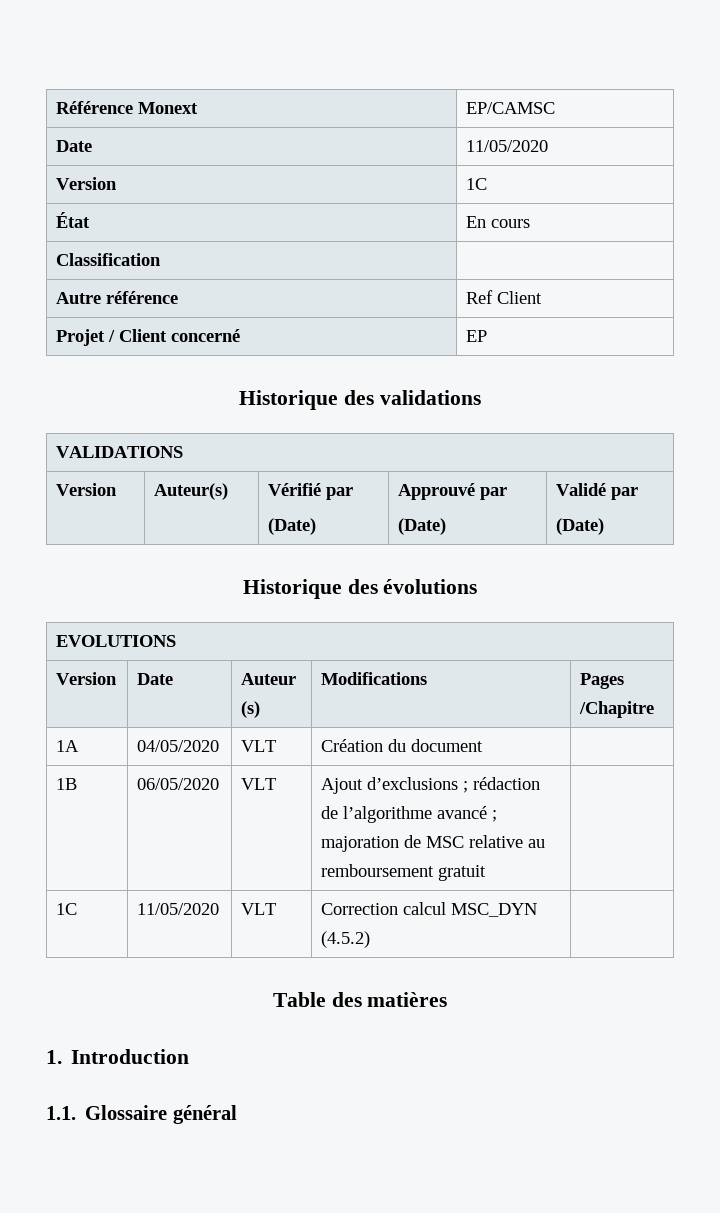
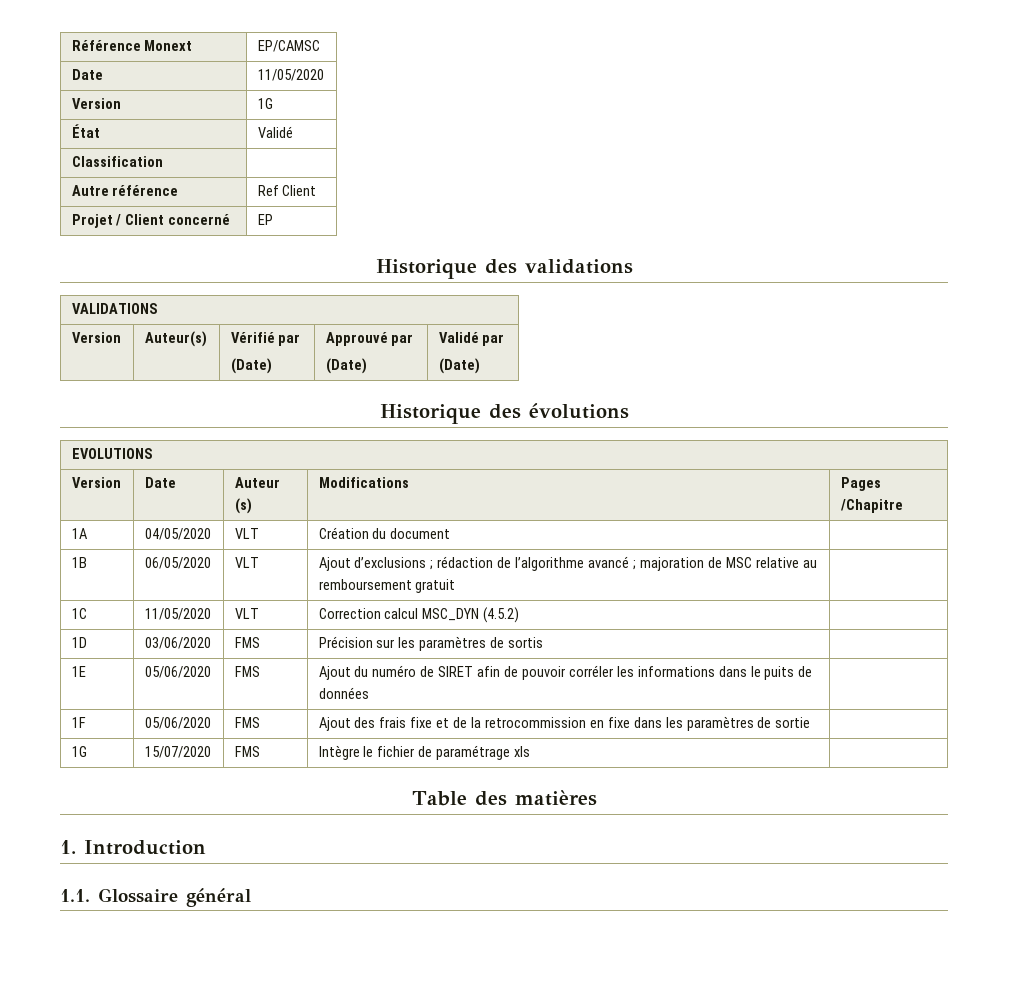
- Version | 1C
+ Version | 1G
- État | En cours
+ État | Validé
+ 1D | 03/06/2020 | FMS | Précision sur les paramètres de sortis |
+ 1E | 05/06/2020 | FMS | Ajout du numéro de SIRET afin de pouvoir corréler les informations dans le puits de données |
+ 1F | 05/06/2020 | FMS | Ajout des frais fixe et de la retrocommission en fixe dans les paramètres de sortie |
+ 1G | 15/07/2020 | FMS | Intègre le fichier de paramétrage xls |

